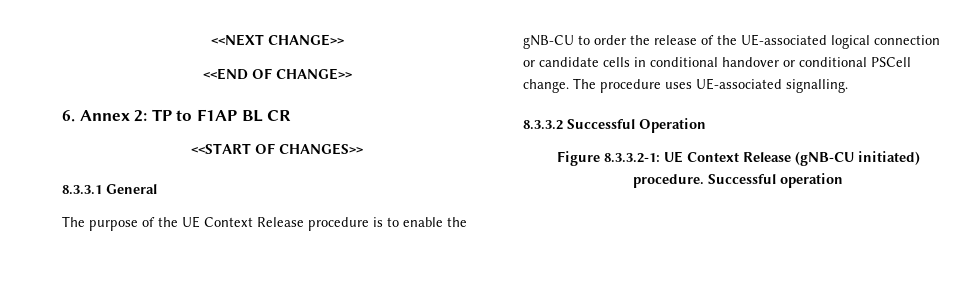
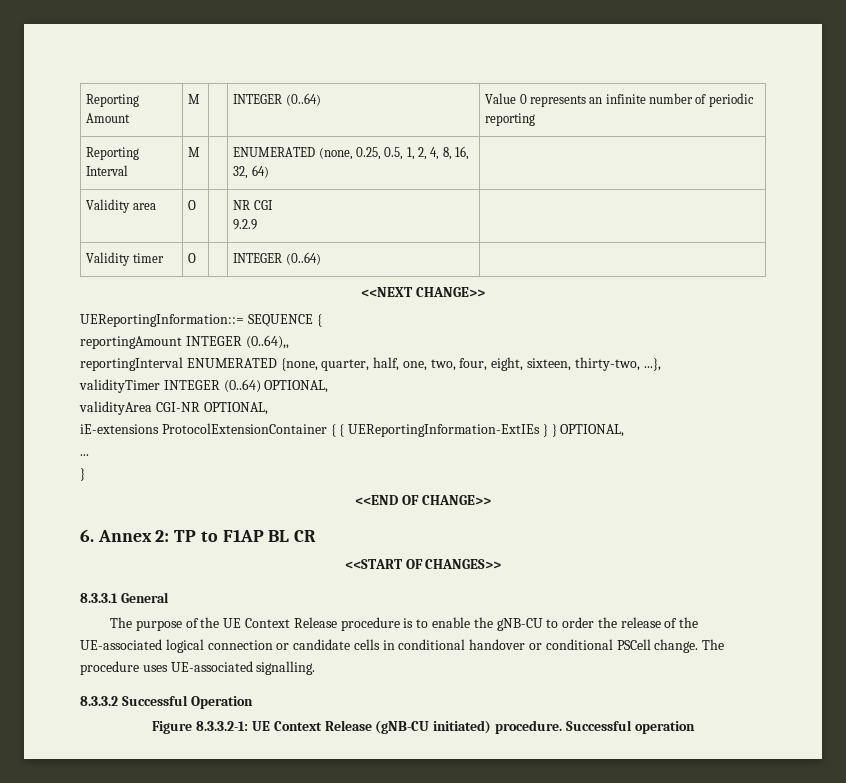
+ Reporting Amount | M | | INTEGER (0..64) | Value 0 represents an infinite number of periodic reporting
+ Reporting Interval | M | | ENUMERATED (none, 0.25, 0.5, 1, 2, 4, 8, 16, 32, 64) |
+ Validity area | O | | NR CGI
+ 9.2.9 |
+ Validity timer | O | | INTEGER (0..64) |
  <<NEXT CHANGE>>
+ UEReportingInformation::= SEQUENCE {
+ reportingAmount INTEGER (0..64),,
+ reportingInterval ENUMERATED {none, quarter, half, one, two, four, eight, sixteen, thirty-two, ...},
+ validityTimer INTEGER (0..64) OPTIONAL,
+ validityArea CGI-NR OPTIONAL,
+ iE-extensions ProtocolExtensionContainer { { UEReportingInformation-ExtIEs } } OPTIONAL,
+ ...
+ }

